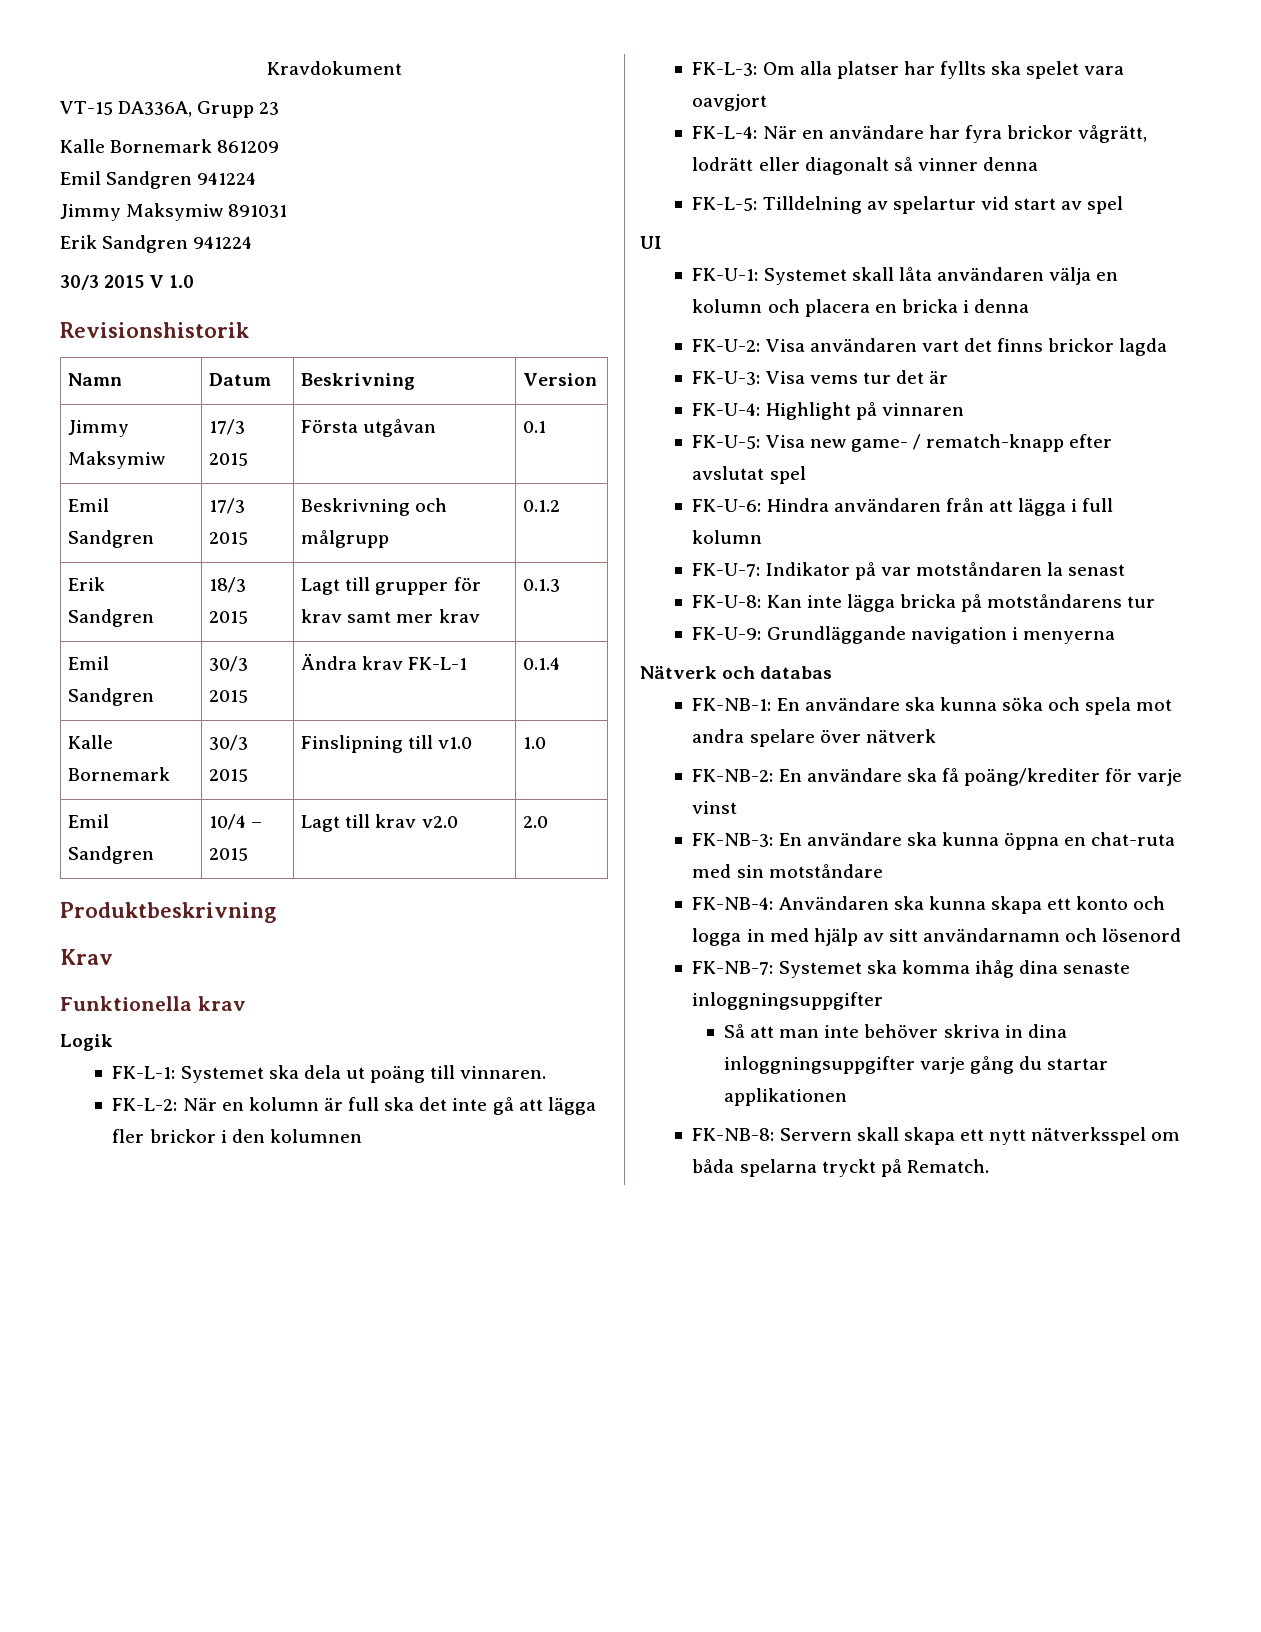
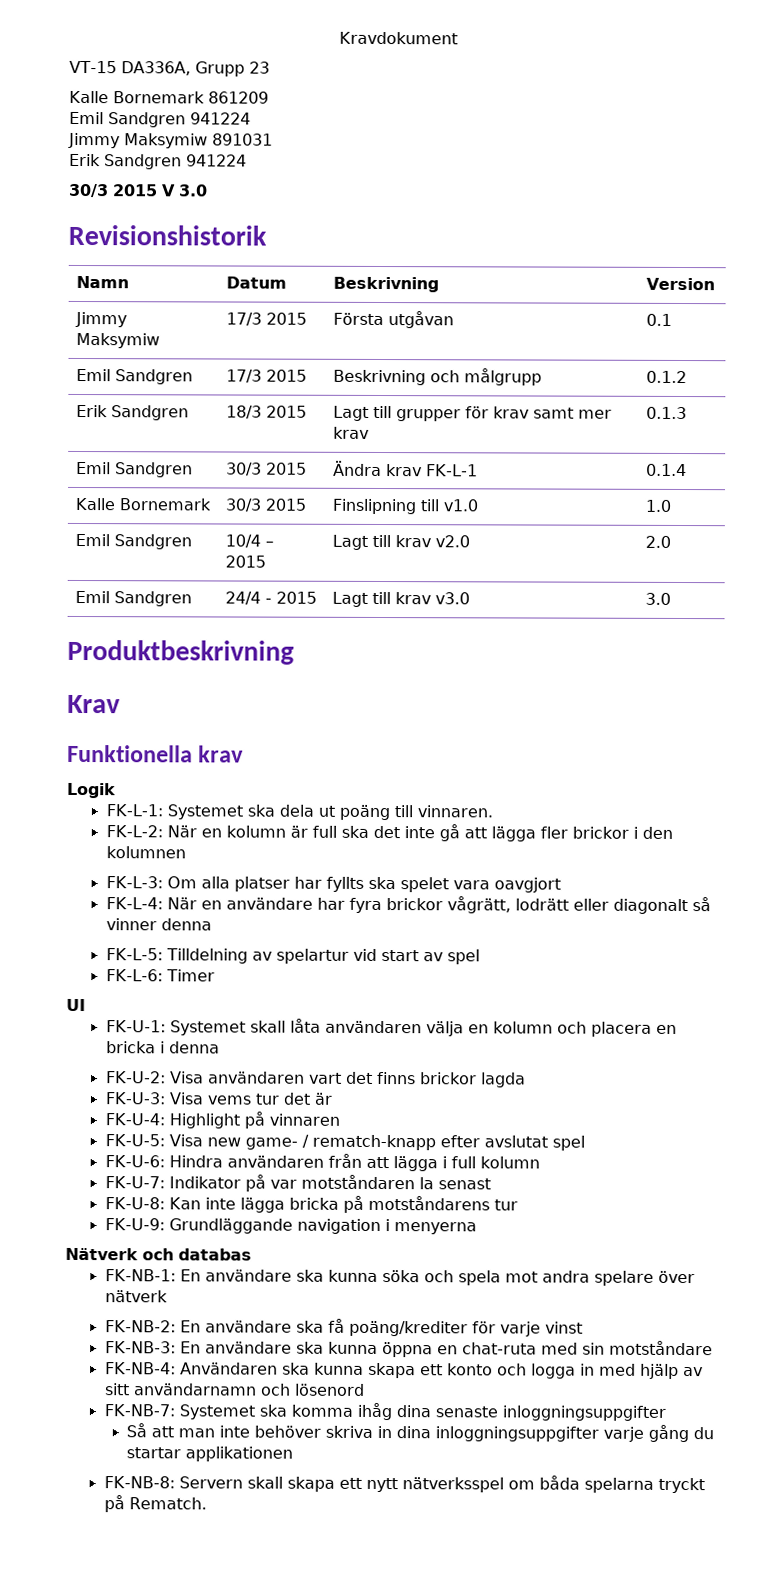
- 30/3 2015 V 1.0
+ 30/3 2015 V 3.0
+ Emil Sandgren | 24/4 - 2015 | Lagt till krav v3.0 | 3.0
+ FK-L-6: Timer

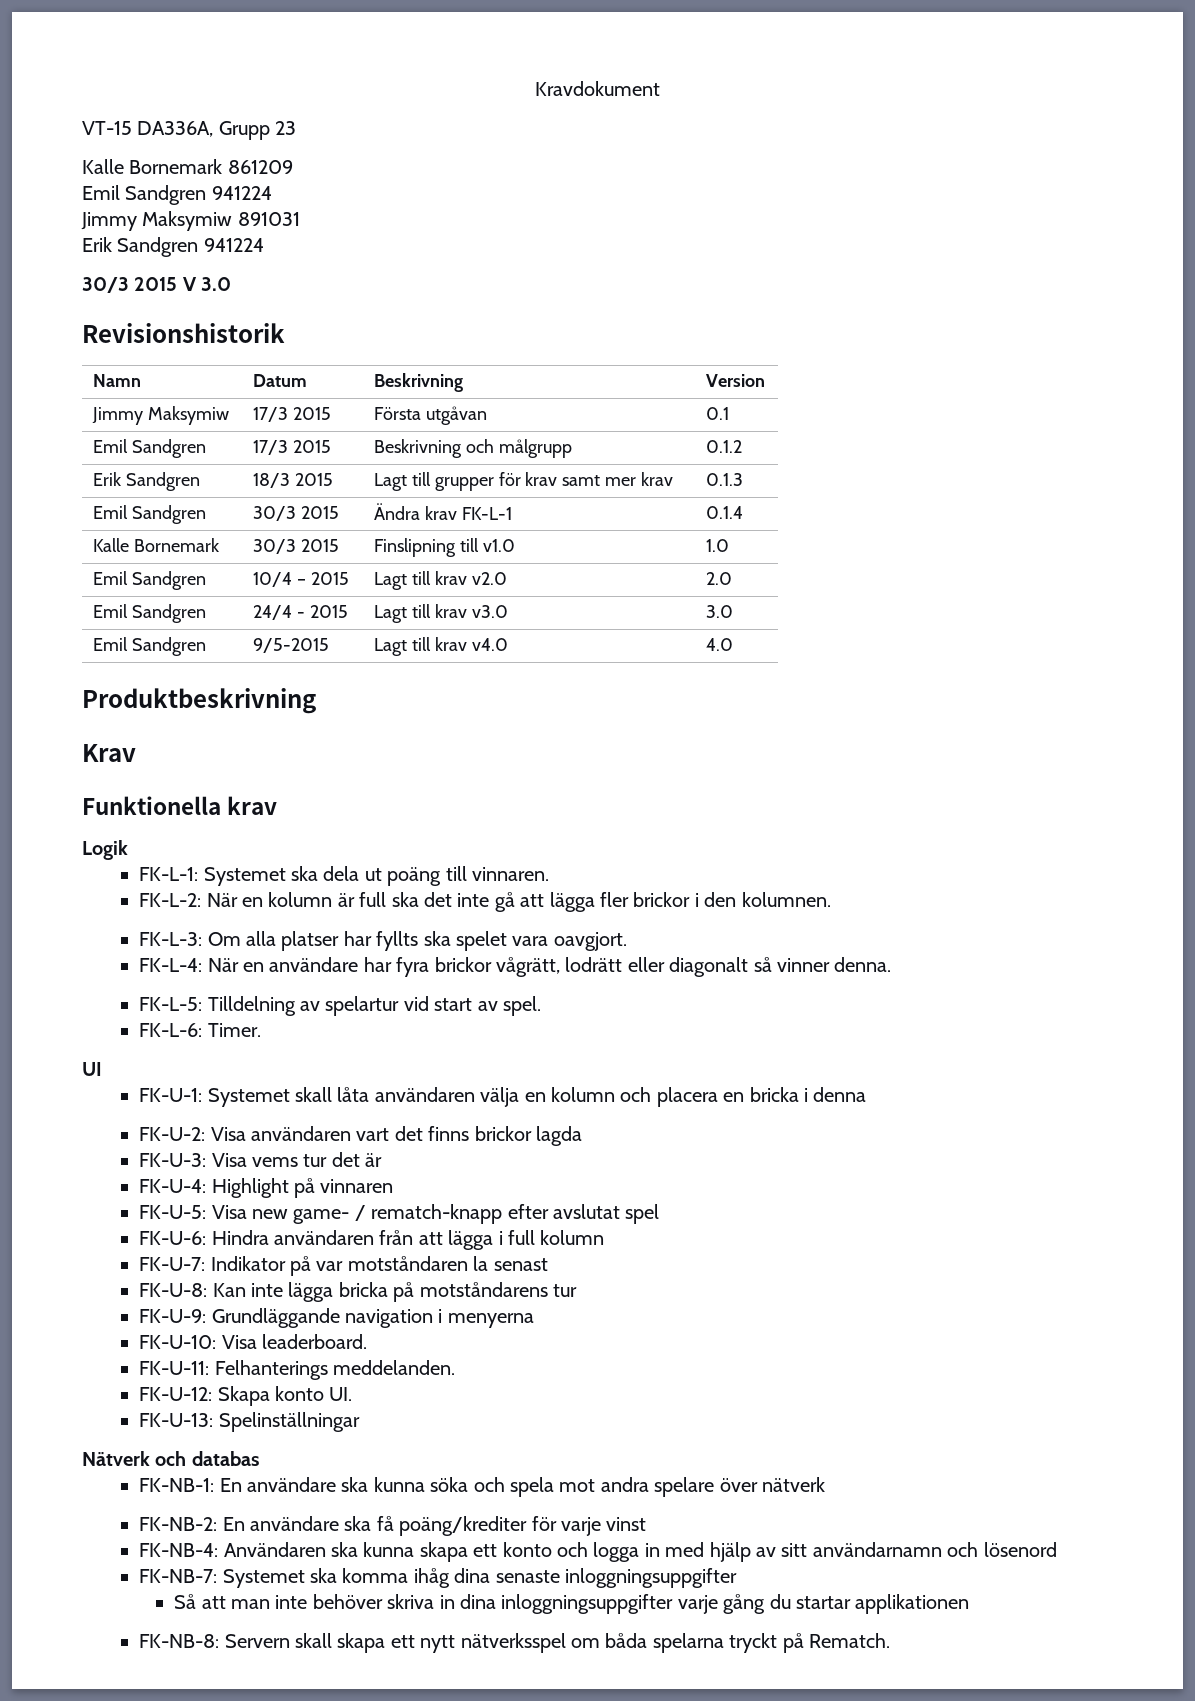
+ Emil Sandgren | 9/5-2015 | Lagt till krav v4.0 | 4.0
- FK-L-2: När en kolumn är full ska det inte gå att lägga fler brickor i den kolumnen
+ FK-L-2: När en kolumn är full ska det inte gå att lägga fler brickor i den kolumnen.
- FK-L-3: Om alla platser har fyllts ska spelet vara oavgjort
+ FK-L-3: Om alla platser har fyllts ska spelet vara oavgjort.
- FK-L-4: När en användare har fyra brickor vågrätt, lodrätt eller diagonalt så vinner denna
+ FK-L-4: När en användare har fyra brickor vågrätt, lodrätt eller diagonalt så vinner denna.
- FK-L-5: Tilldelning av spelartur vid start av spel
+ FK-L-5: Tilldelning av spelartur vid start av spel.
- FK-L-6: Timer
+ FK-L-6: Timer.
+ FK-U-10: Visa leaderboard.
+ FK-U-11: Felhanterings meddelanden.
+ FK-U-12: Skapa konto UI.
+ FK-U-13: Spelinställningar
- FK-NB-3: En användare ska kunna öppna en chat-ruta med sin motståndare

